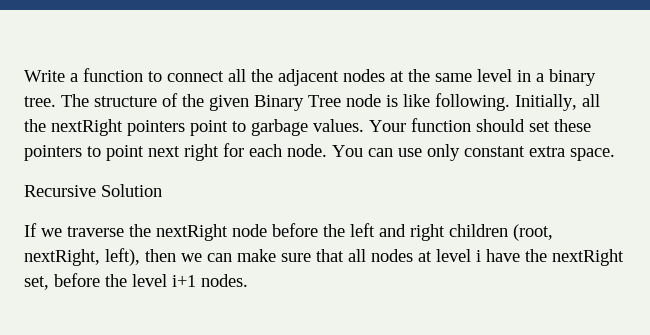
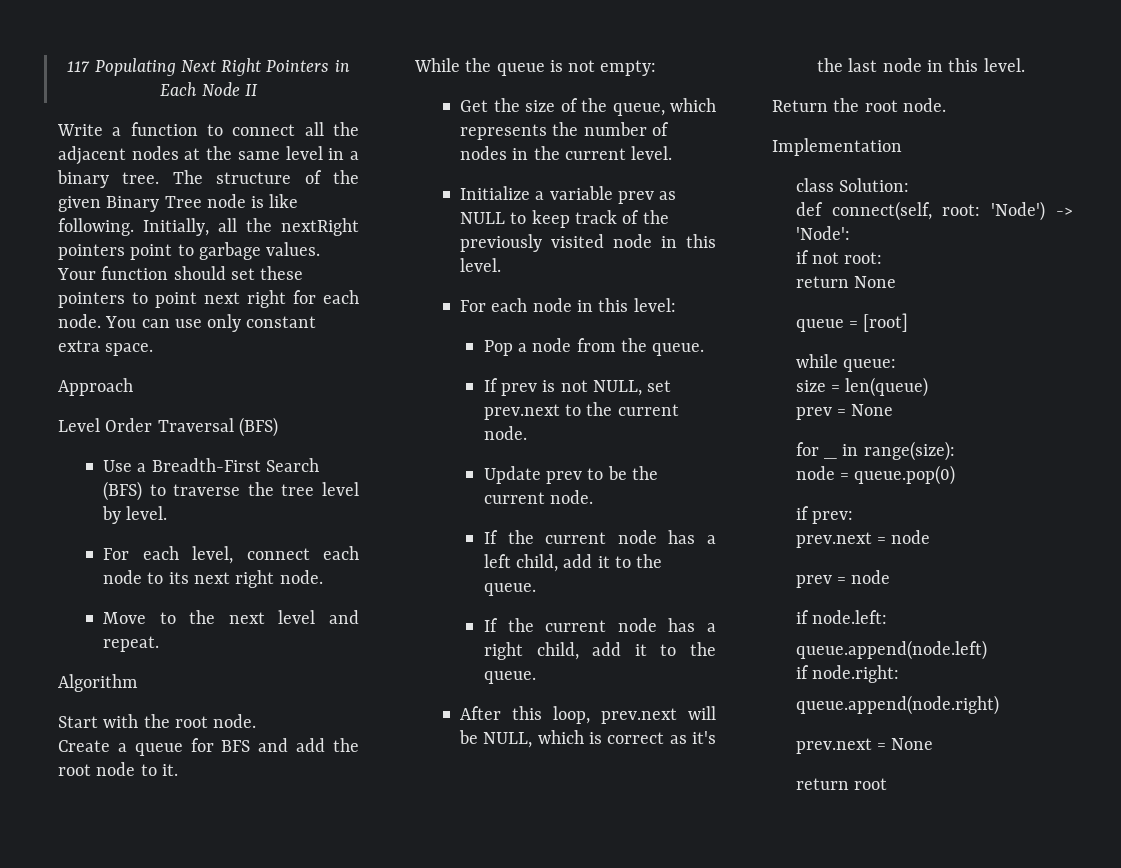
+ 117 Populating Next Right Pointers in Each Node II
- Recursive Solution
- If we traverse the nextRight node before the left and right children (root, nextRight, left), then we can make sure that all nodes at level i have the nextRight set, before the level i+1 nodes.
+ Approach
+ Level Order Traversal (BFS)
+ Use a Breadth-First Search (BFS) to traverse the tree level by level.
+ For each level, connect each node to its next right node.
+ Move to the next level and repeat.
+ Algorithm
+ Start with the root node.
+ Create a queue for BFS and add the root node to it.
+ While the queue is not empty:
+ Get the size of the queue, which represents the number of nodes in the current level.
+ Initialize a variable prev as NULL to keep track of the previously visited node in this level.
+ For each node in this level:
+ Pop a node from the queue.
+ If prev is not NULL, set prev.next to the current node.
+ Update prev to be the current node.
+ If the current node has a left child, add it to the queue.
+ If the current node has a right child, add it to the queue.
+ After this loop, prev.next will be NULL, which is correct as it's the last node in this level.
+ Return the root node.
+ Implementation
+ class Solution:
+ def connect(self, root: 'Node') -> 'Node':
+ if not root:
+ return None
+ queue = [root]
+ while queue:
+ size = len(queue)
+ prev = None
+ for _ in range(size):
+ node = queue.pop(0)
+ if prev:
+ prev.next = node
+ prev = node
+ if node.left:
+ queue.append(node.left)
+ if node.right:
+ queue.append(node.right)
+ prev.next = None
+ return root

